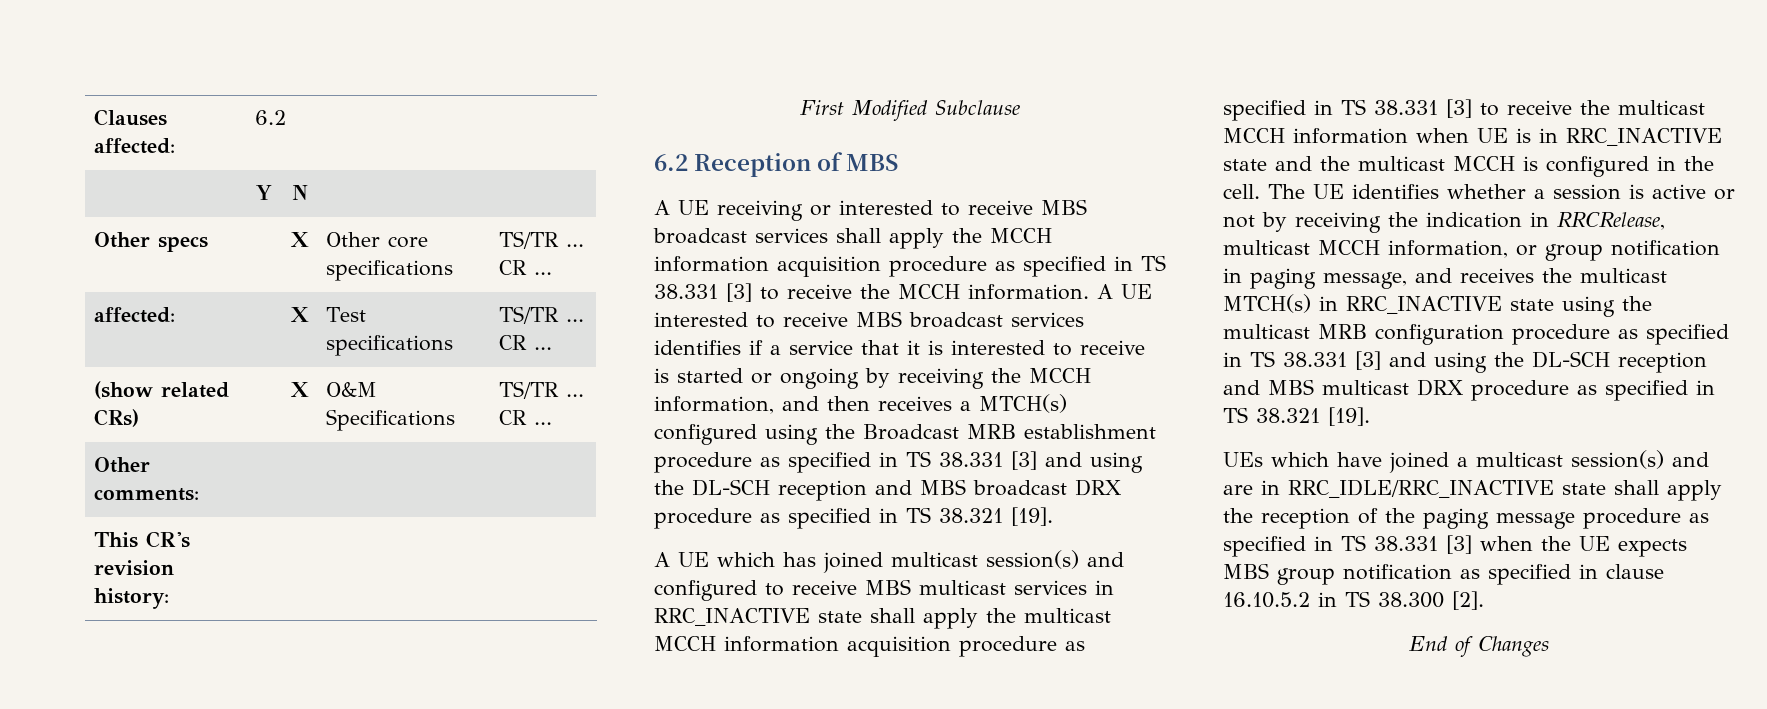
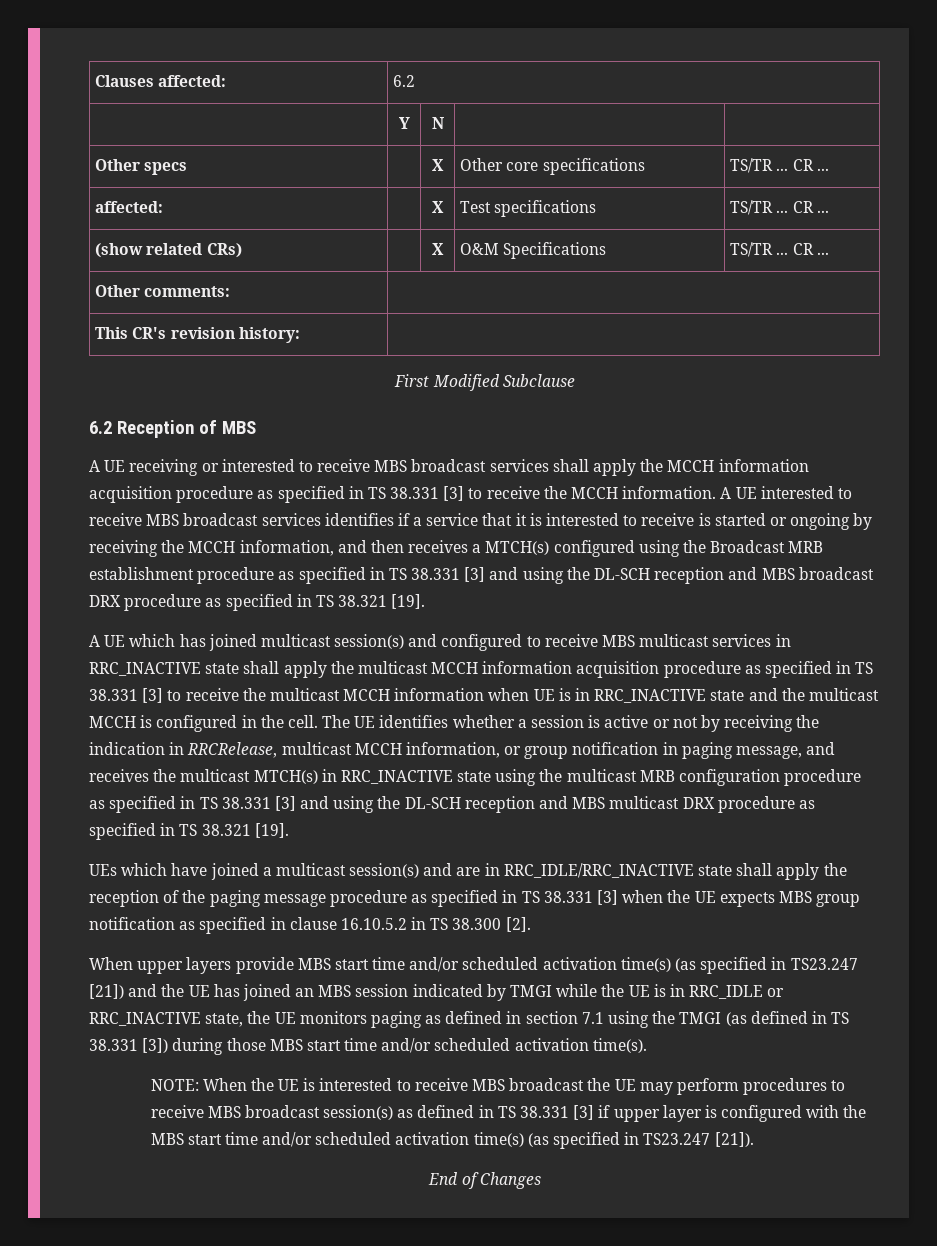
+ When upper layers provide MBS start time and/or scheduled activation time(s) (as specified in TS23.247 [21]) and the UE has joined an MBS session indicated by TMGI while the UE is in RRC_IDLE or RRC_INACTIVE state, the UE monitors paging as defined in section 7.1 using the TMGI (as defined in TS 38.331 [3]) during those MBS start time and/or scheduled activation time(s).
+ NOTE: When the UE is interested to receive MBS broadcast the UE may perform procedures to receive MBS broadcast session(s) as defined in TS 38.331 [3] if upper layer is configured with the MBS start time and/or scheduled activation time(s) (as specified in TS23.247 [21]).

